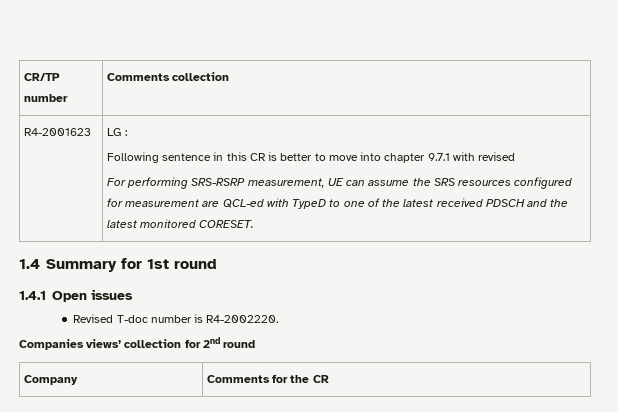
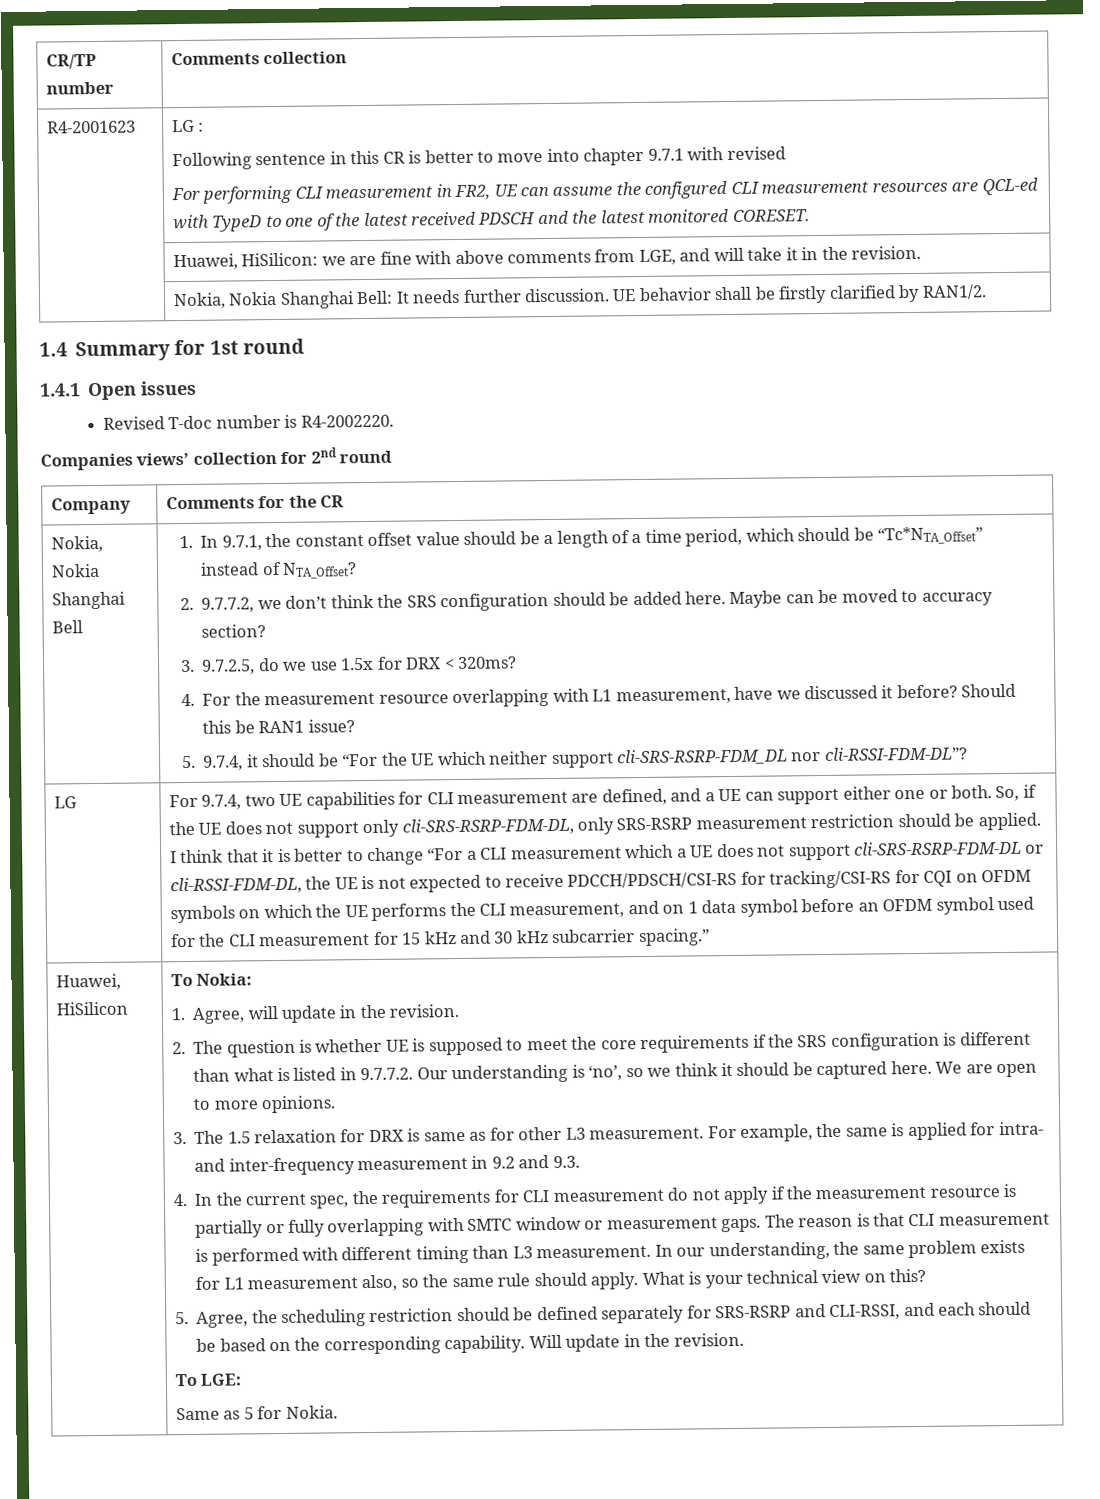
- For performing SRS-RSRP measurement, UE can assume the SRS resources configured for measurement are QCL-ed with TypeD to one of the latest received PDSCH and the latest monitored CORESET.
+ For performing CLI measurement in FR2, UE can assume the configured CLI measurement resources are QCL-ed with TypeD to one of the latest received PDSCH and the latest monitored CORESET.
+ | Huawei, HiSilicon: we are fine with above comments from LGE, and will take it in the revision.
+ | Nokia, Nokia Shanghai Bell: It needs further discussion. UE behavior shall be firstly clarified by RAN1/2.
+ Nokia, Nokia Shanghai Bell | 1. In 9.7.1, the constant offset value should be a length of a time period, which should be “Tc*NTA_Offset” instead of NTA_Offset?
+ 2. 9.7.7.2, we don’t think the SRS configuration should be added here. Maybe can be moved to accuracy section?
+ 3. 9.7.2.5, do we use 1.5x for DRX < 320ms?
+ 4. For the measurement resource overlapping with L1 measurement, have we discussed it before? Should this be RAN1 issue?
+ 5. 9.7.4, it should be “For the UE which neither support cli-SRS-RSRP-FDM_DL nor cli-RSSI-FDM-DL”?
+ LG | For 9.7.4, two UE capabilities for CLI measurement are defined, and a UE can support either one or both. So, if the UE does not support only cli-SRS-RSRP-FDM-DL, only SRS-RSRP measurement restriction should be applied. I think that it is better to change “For a CLI measurement which a UE does not support cli-SRS-RSRP-FDM-DL or cli-RSSI-FDM-DL, the UE is not expected to receive PDCCH/PDSCH/CSI-RS for tracking/CSI-RS for CQI on OFDM symbols on which the UE performs the CLI measurement, and on 1 data symbol before an OFDM symbol used for the CLI measurement for 15 kHz and 30 kHz subcarrier spacing.”
+ Huawei, HiSilicon | To Nokia:
+ 1. Agree, will update in the revision.
+ 2. The question is whether UE is supposed to meet the core requirements if the SRS configuration is different than what is listed in 9.7.7.2. Our understanding is ‘no’, so we think it should be captured here. We are open to more opinions.
+ 3. The 1.5 relaxation for DRX is same as for other L3 measurement. For example, the same is applied for intra- and inter-frequency measurement in 9.2 and 9.3.
+ 4. In the current spec, the requirements for CLI measurement do not apply if the measurement resource is partially or fully overlapping with SMTC window or measurement gaps. The reason is that CLI measurement is performed with different timing than L3 measurement. In our understanding, the same problem exists for L1 measurement also, so the same rule should apply. What is your technical view on this?
+ 5. Agree, the scheduling restriction should be defined separately for SRS-RSRP and CLI-RSSI, and each should be based on the corresponding capability. Will update in the revision.
+ To LGE:
+ Same as 5 for Nokia.

